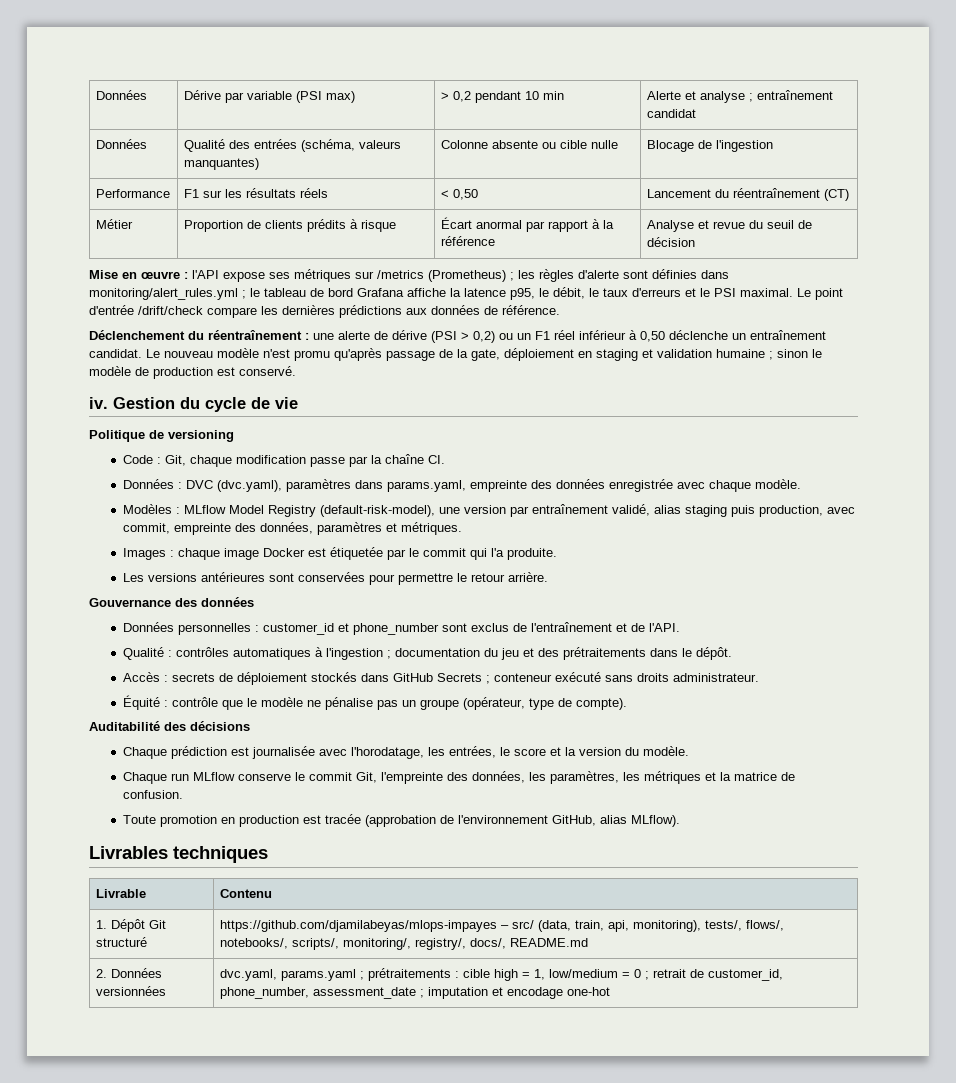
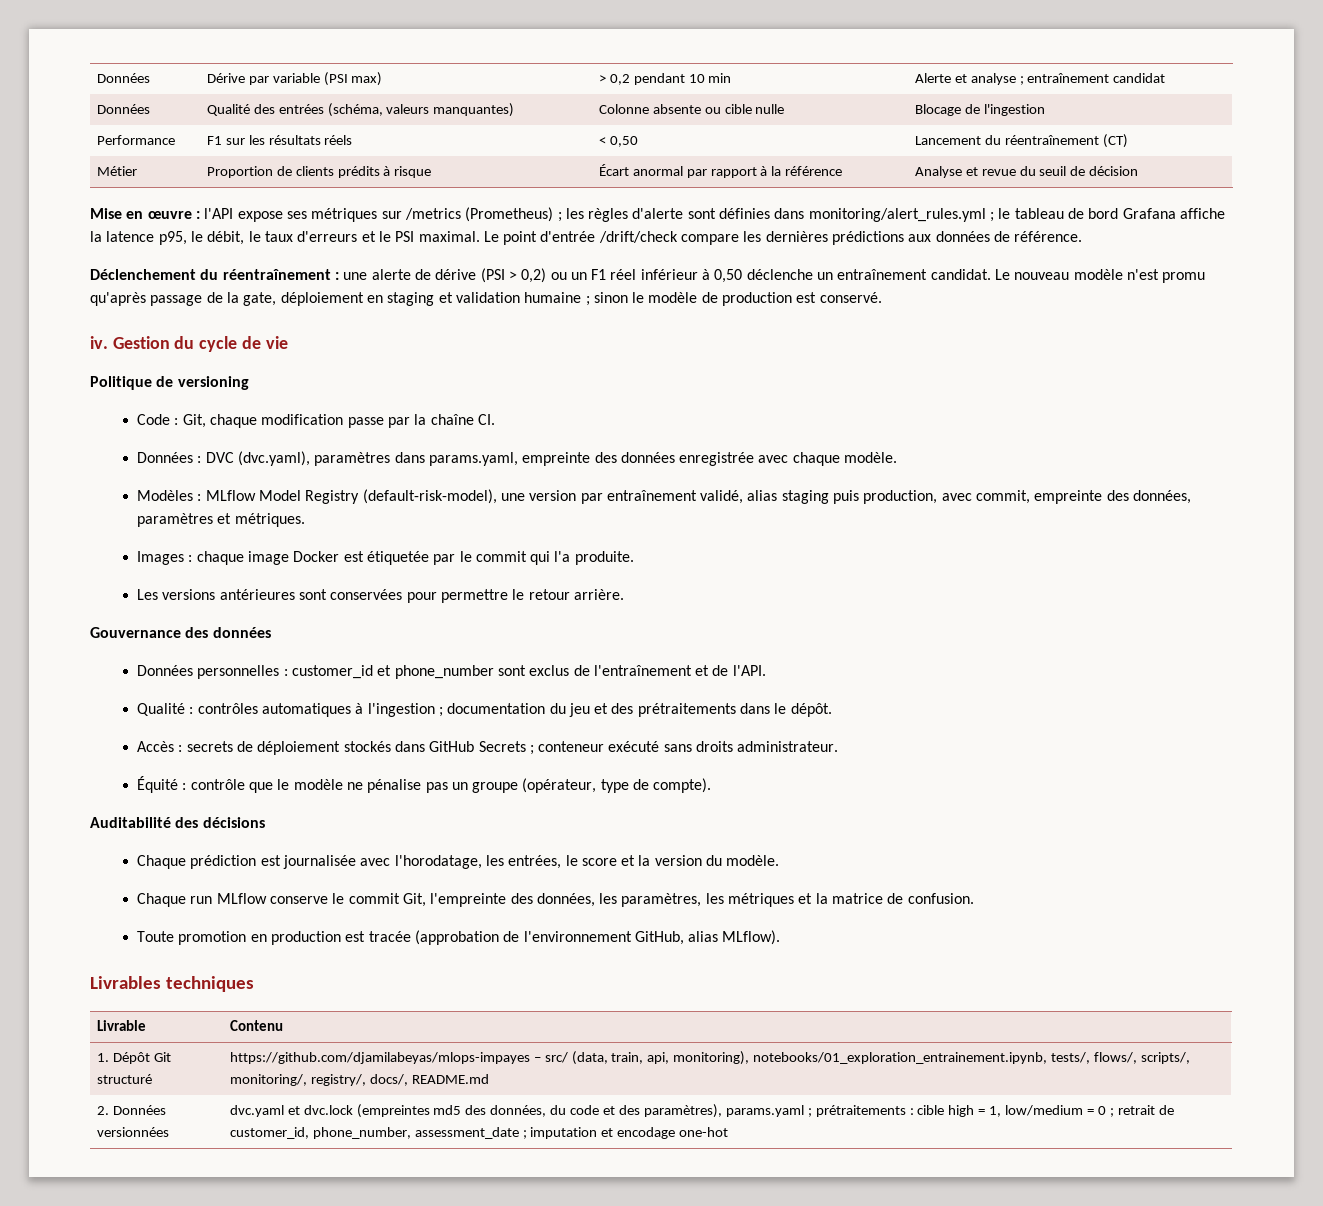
- 1. Dépôt Git structuré | https://github.com/djamilabeyas/mlops-impayes – src/ (data, train, api, monitoring), tests/, flows/, notebooks/, scripts/, monitoring/, registry/, docs/, README.md
+ 1. Dépôt Git structuré | https://github.com/djamilabeyas/mlops-impayes – src/ (data, train, api, monitoring), notebooks/01_exploration_entrainement.ipynb, tests/, flows/, scripts/, monitoring/, registry/, docs/, README.md
- 2. Données versionnées | dvc.yaml, params.yaml ; prétraitements : cible high = 1, low/medium = 0 ; retrait de customer_id, phone_number, assessment_date ; imputation et encodage one-hot
+ 2. Données versionnées | dvc.yaml et dvc.lock (empreintes md5 des données, du code et des paramètres), params.yaml ; prétraitements : cible high = 1, low/medium = 0 ; retrait de customer_id, phone_number, assessment_date ; imputation et encodage one-hot

